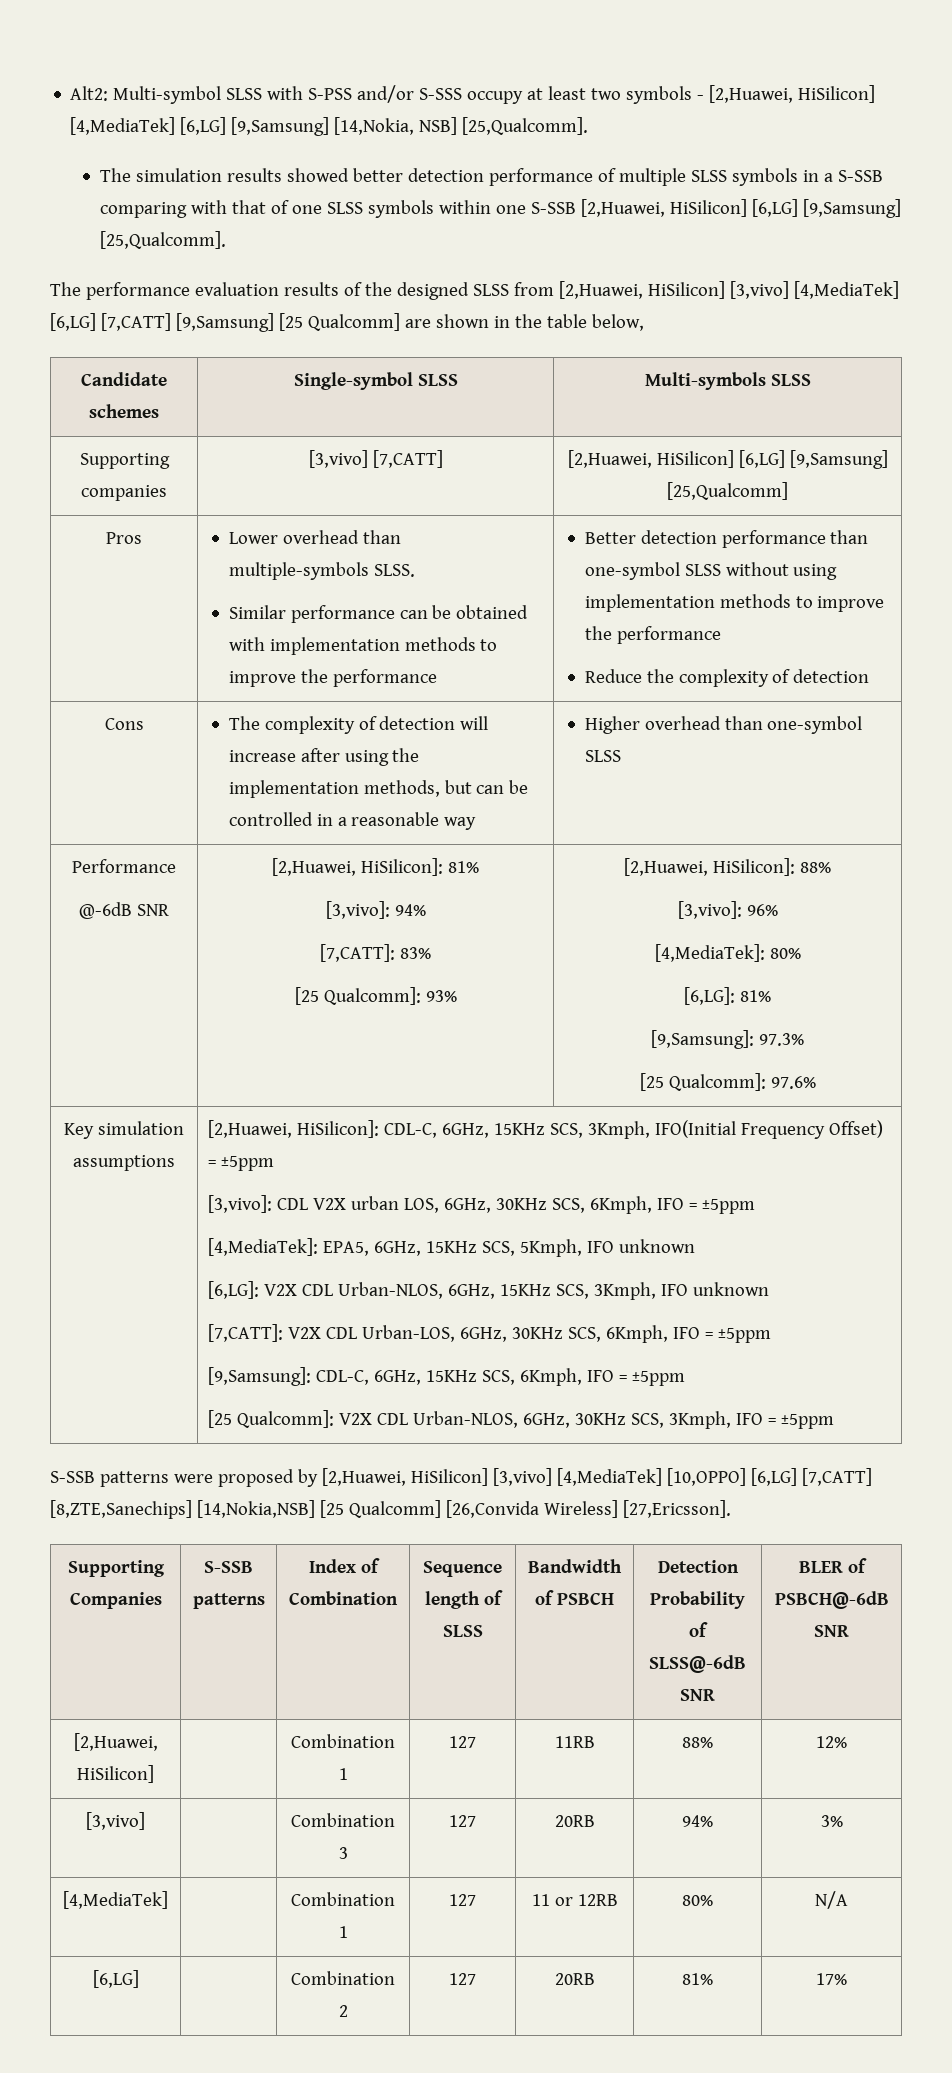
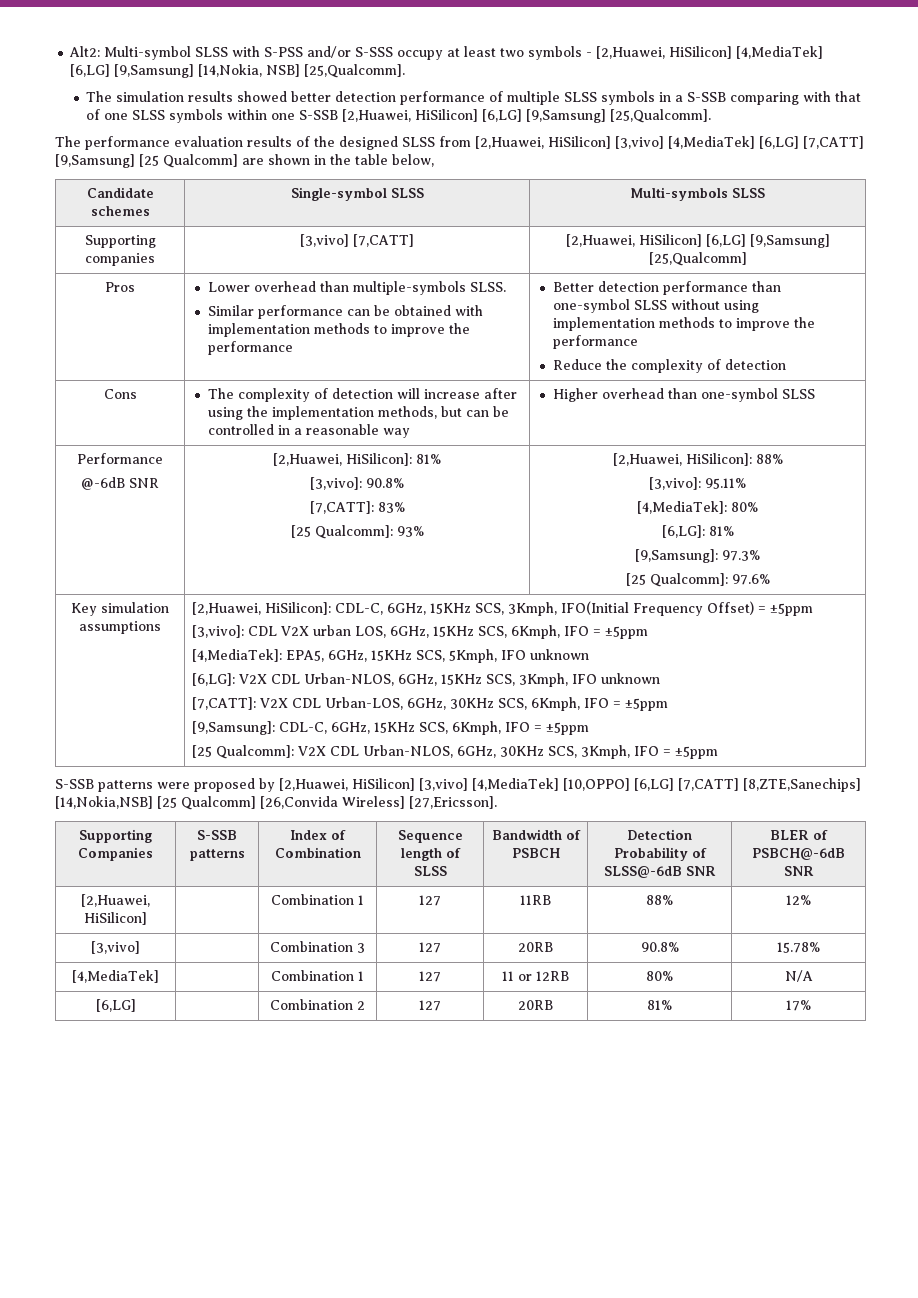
  Performance
  @-6dB SNR | [2,Huawei, HiSilicon]: 81%
- [3,vivo]: 94%
+ [3,vivo]: 90.8%
  [7,CATT]: 83%
  [25 Qualcomm]: 93% | [2,Huawei, HiSilicon]: 88%
- [3,vivo]: 96%
+ [3,vivo]: 95.11%
- [3,vivo]: CDL V2X urban LOS, 6GHz, 30KHz SCS, 6Kmph, IFO = ±5ppm
+ [3,vivo]: CDL V2X urban LOS, 6GHz, 15KHz SCS, 6Kmph, IFO = ±5ppm
- [3,vivo] | | Combination 3 | 127 | 20RB | 94% | 3%
+ [3,vivo] | | Combination 3 | 127 | 20RB | 90.8% | 15.78%

